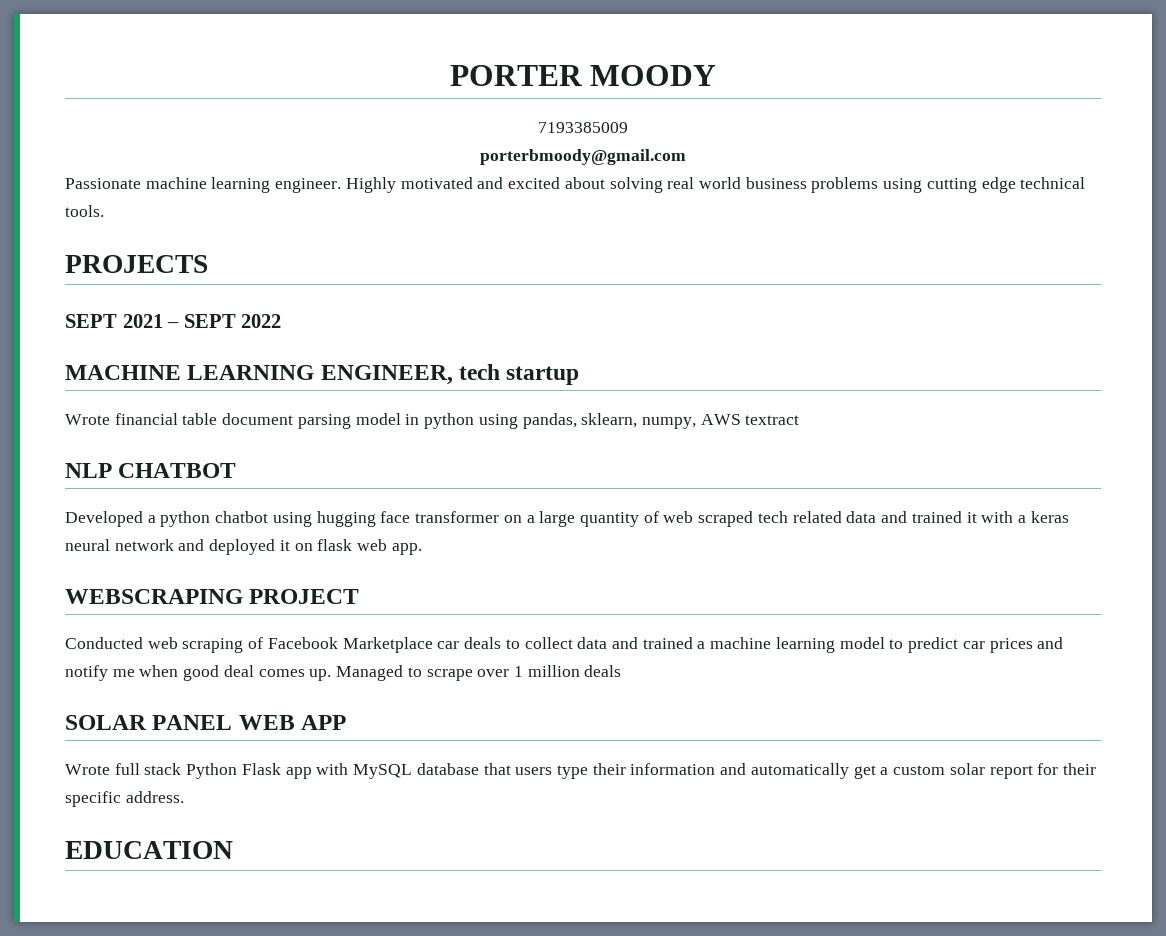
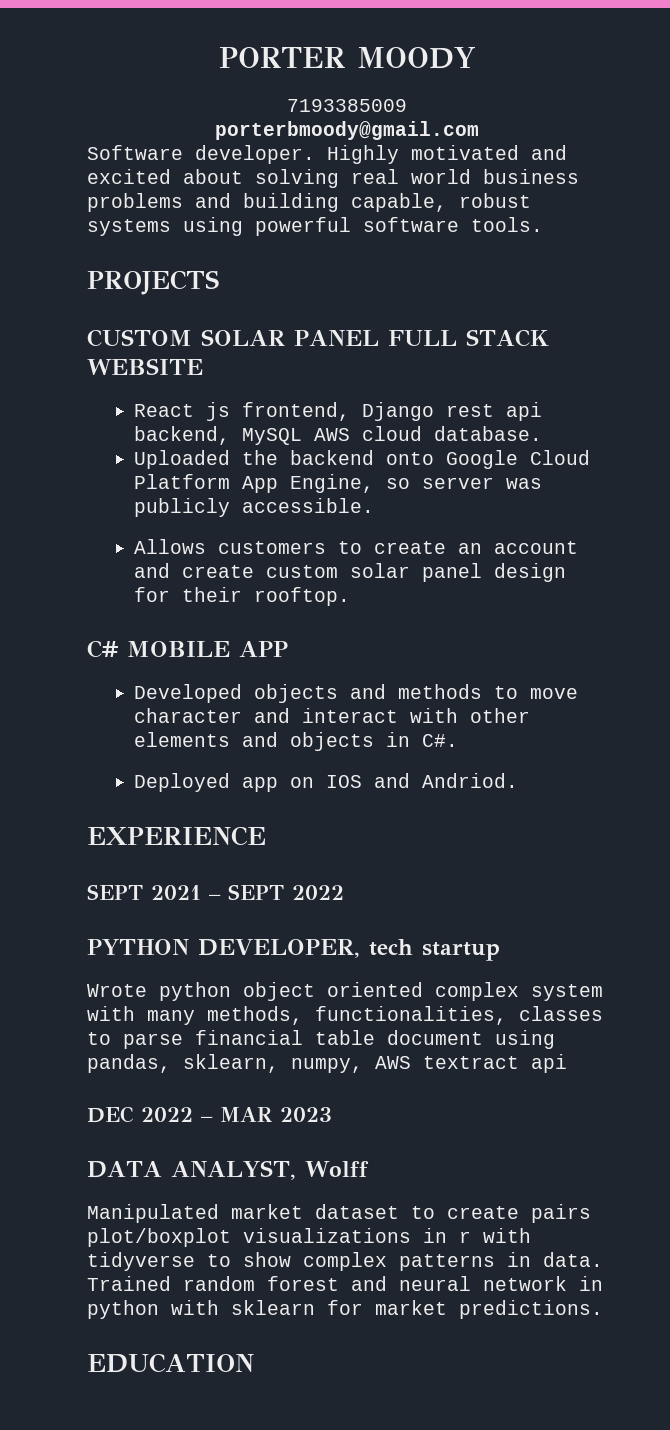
- Passionate machine learning engineer.
+ Software developer.
- Highly motivated and excited about solving real world business problems using cutting edge technical tools.
+ Highly motivated and excited about solving real world business problems and building capable, robust systems using powerful software tools.
  PROJECTS
+ CUSTOM SOLAR PANEL FULL STACK WEBSITE
+ React js frontend, Django rest api backend, MySQL AWS cloud database.
+ Uploaded the backend onto Google Cloud Platform App Engine, so server was publicly accessible.
+ Allows customers to create an account and create custom solar panel design for their rooftop.
+ C# MOBILE APP
+ Developed objects and methods to move character and interact with other elements and objects in C#.
+ Deployed app on IOS and Andriod.
+ EXPERIENCE
- MACHINE LEARNING ENGINEER, tech startup
+ PYTHON DEVELOPER, tech startup
- Wrote financial table document parsing model in python using pandas, sklearn, numpy, AWS textract
- NLP CHATBOT
- Developed a python chatbot using hugging face transformer on a large quantity of web scraped tech related data and trained it with a keras neural network and deployed it on flask web app.
- WEBSCRAPING PROJECT
- Conducted web scraping of Facebook Marketplace car deals to collect data and trained a machine learning model to predict car prices and notify me when good deal comes up. Managed to scrape over 1 million deals
- SOLAR PANEL WEB APP
- Wrote full stack Python Flask app with MySQL database that users type their information and automatically get a custom solar report for their specific address.
+ Wrote python object oriented complex system with many methods, functionalities, classes to parse financial table document using pandas, sklearn, numpy, AWS textract api
+ DEC 2022 – MAR 2023
+ DATA ANALYST, Wolff
+ Manipulated market dataset to create pairs plot/boxplot visualizations in r with tidyverse to show complex patterns in data. Trained random forest and neural network in python with sklearn for market predictions.

